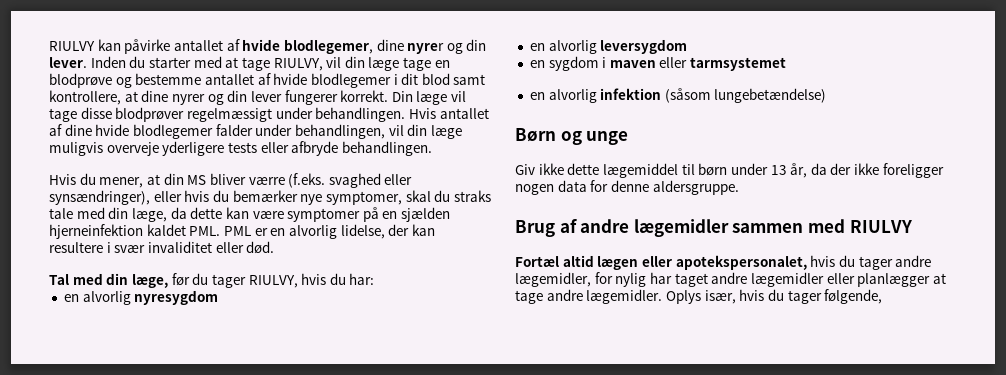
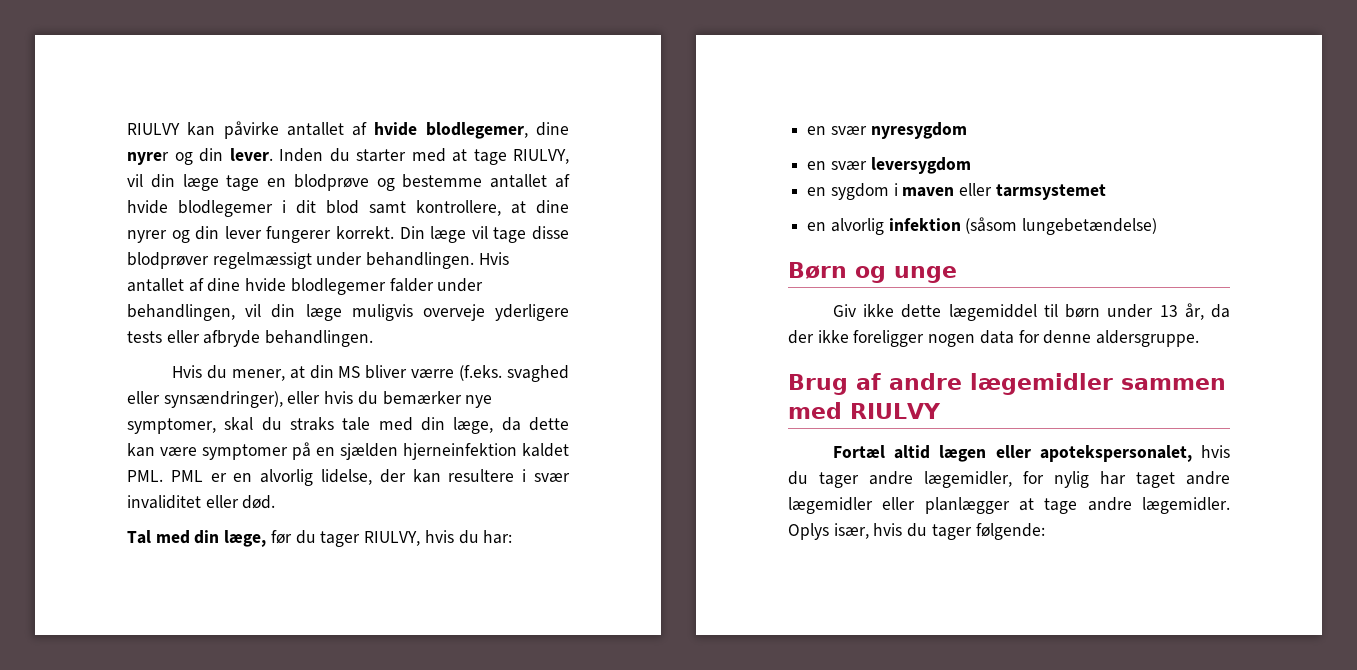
- en alvorlig nyresygdom
+ en svær nyresygdom
- en alvorlig leversygdom
+ en svær leversygdom
- Oplys især, hvis du tager følgende,
+ Oplys især, hvis du tager følgende:

